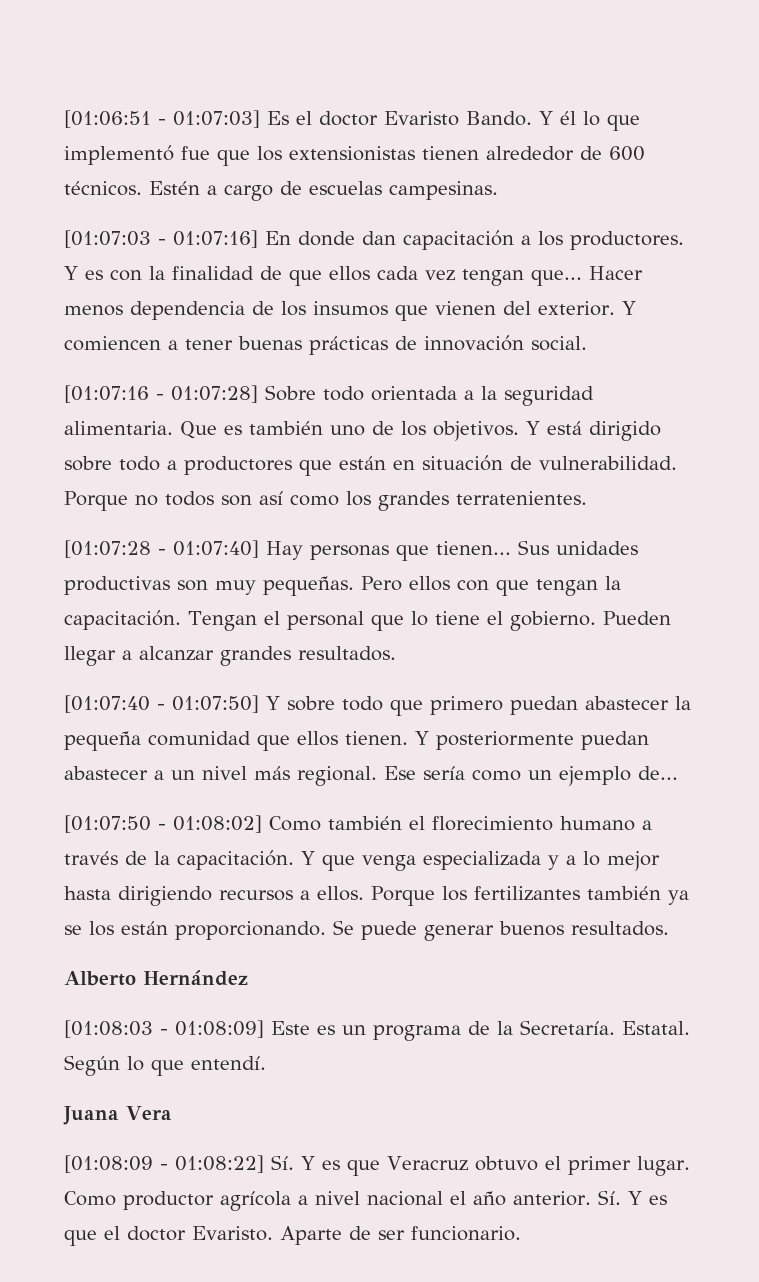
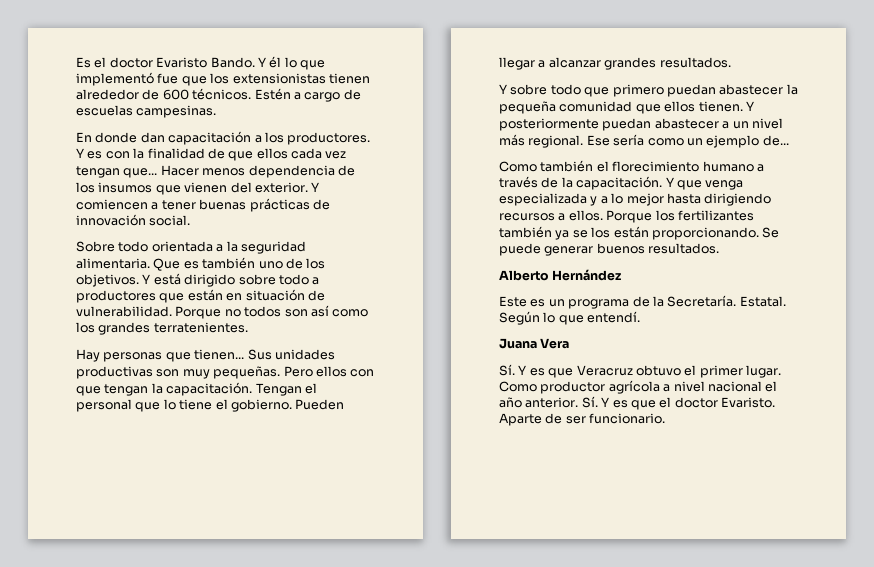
- [01:06:51 - 01:07:03] Es el doctor Evaristo Bando.
+ Es el doctor Evaristo Bando.
- [01:07:03 - 01:07:16] En donde dan capacitación a los productores.
+ En donde dan capacitación a los productores.
- [01:07:16 - 01:07:28] Sobre todo orientada a la seguridad alimentaria.
+ Sobre todo orientada a la seguridad alimentaria.
- [01:07:28 - 01:07:40] Hay personas que tienen...
+ Hay personas que tienen...
- [01:07:40 - 01:07:50] Y sobre todo que primero puedan abastecer la pequeña comunidad que ellos tienen.
+ Y sobre todo que primero puedan abastecer la pequeña comunidad que ellos tienen.
- [01:07:50 - 01:08:02] Como también el florecimiento humano a través de la capacitación.
+ Como también el florecimiento humano a través de la capacitación.
- [01:08:03 - 01:08:09] Este es un programa de la Secretaría.
+ Este es un programa de la Secretaría.
- [01:08:09 - 01:08:22] Sí. Y es que Veracruz obtuvo el primer lugar.
+ Sí. Y es que Veracruz obtuvo el primer lugar.

